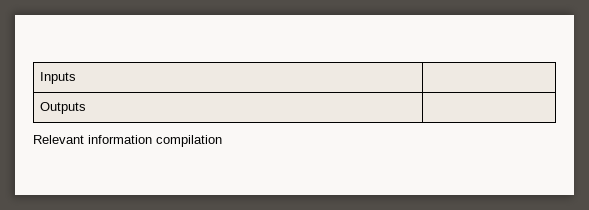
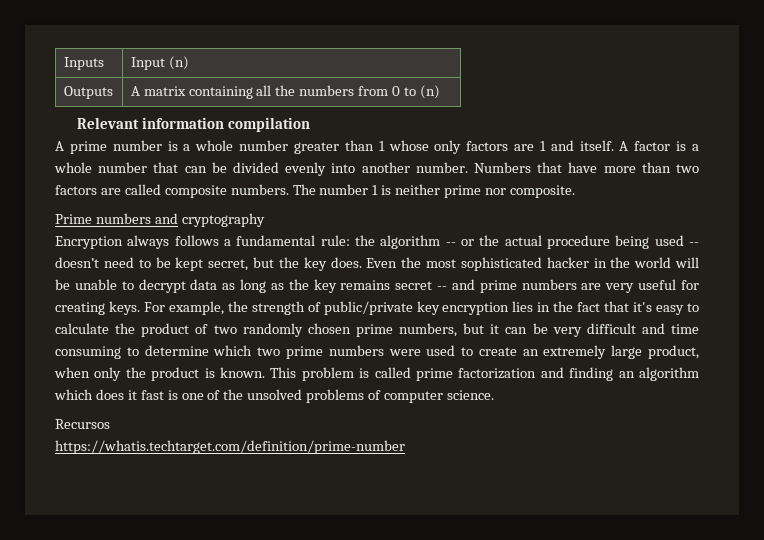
- Inputs |
+ Inputs | Input (n)
- Outputs |
+ Outputs | A matrix containing all the numbers from 0 to (n)
  Relevant information compilation
+ A prime number is a whole number greater than 1 whose only factors are 1 and itself. A factor is a whole number that can be divided evenly into another number. Numbers that have more than two factors are called composite numbers. The number 1 is neither prime nor composite.
+ Prime numbers and cryptography
+ Encryption always follows a fundamental rule: the algorithm -- or the actual procedure being used -- doesn’t need to be kept secret, but the key does. Even the most sophisticated hacker in the world will be unable to decrypt data as long as the key remains secret -- and prime numbers are very useful for creating keys. For example, the strength of public/private key encryption lies in the fact that it's easy to calculate the product of two randomly chosen prime numbers, but it can be very difficult and time consuming to determine which two prime numbers were used to create an extremely large product, when only the product is known. This problem is called prime factorization and finding an algorithm which does it fast is one of the unsolved problems of computer science.
+ Recursos
+ https://whatis.techtarget.com/definition/prime-number

